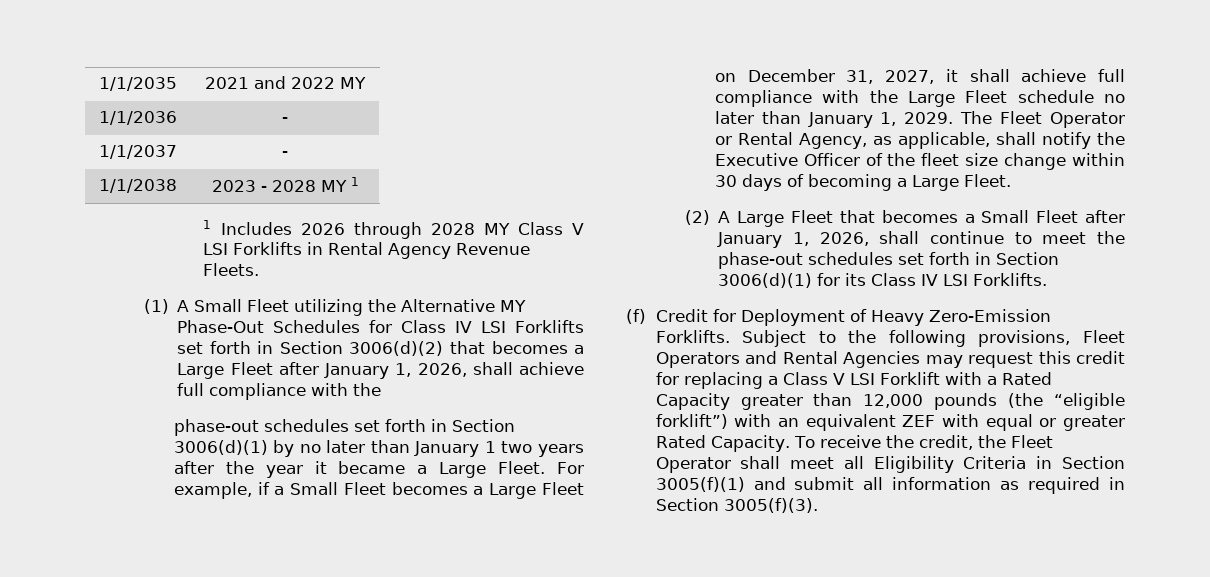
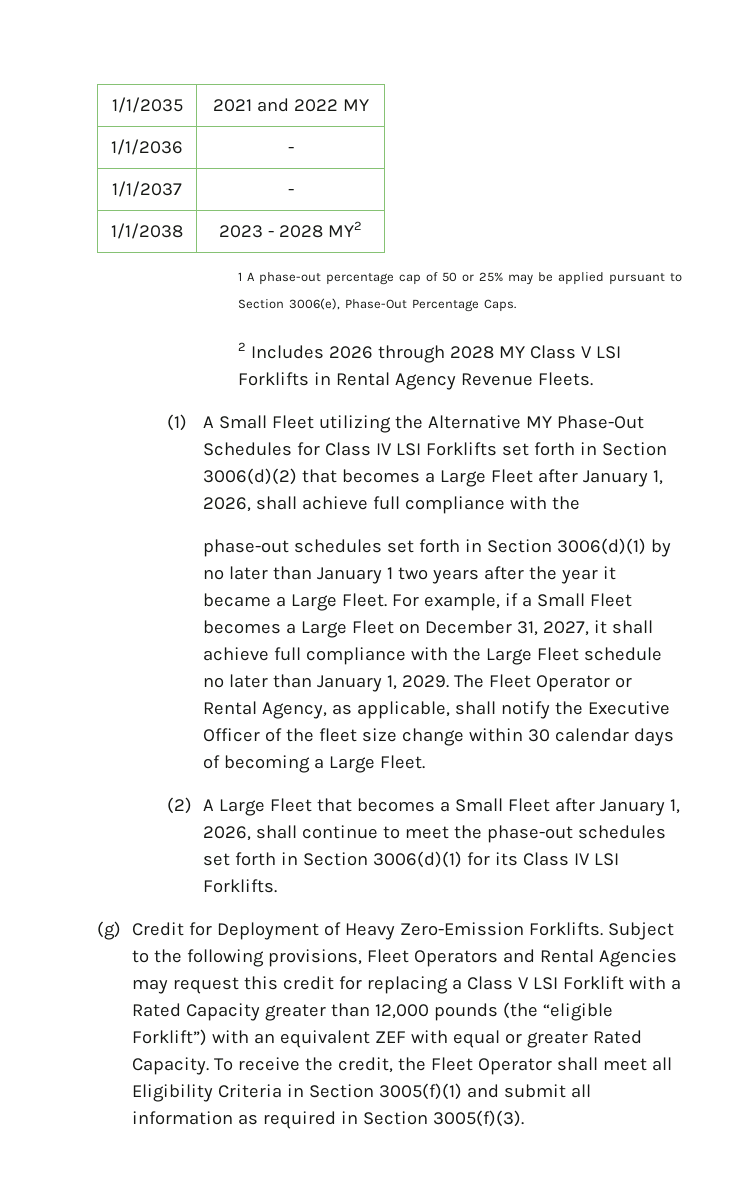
- 1/1/2038 | 2023 - 2028 MY 1
- 1 Includes 2026 through 2028 MY Class V LSI Forklifts in Rental Agency Revenue Fleets.
+ 1/1/2038 | 2023 - 2028 MY2
+ 1 A phase-out percentage cap of 50 or 25% may be applied pursuant to Section 3006(e), Phase-Out Percentage Caps.
+ 2 Includes 2026 through 2028 MY Class V LSI Forklifts in Rental Agency Revenue Fleets.
- The Fleet Operator or Rental Agency, as applicable, shall notify the Executive Officer of the fleet size change within 30 days of becoming a Large Fleet.
+ The Fleet Operator or Rental Agency, as applicable, shall notify the Executive Officer of the fleet size change within 30 calendar days of becoming a Large Fleet.
- (f) Credit for Deployment of Heavy Zero-Emission Forklifts.
+ (g) Credit for Deployment of Heavy Zero-Emission Forklifts.
- Subject to the following provisions, Fleet Operators and Rental Agencies may request this credit for replacing a Class V LSI Forklift with a Rated Capacity greater than 12,000 pounds (the “eligible forklift”) with an equivalent ZEF with equal or greater Rated Capacity.
+ Subject to the following provisions, Fleet Operators and Rental Agencies may request this credit for replacing a Class V LSI Forklift with a Rated Capacity greater than 12,000 pounds (the “eligible Forklift”) with an equivalent ZEF with equal or greater Rated Capacity.

